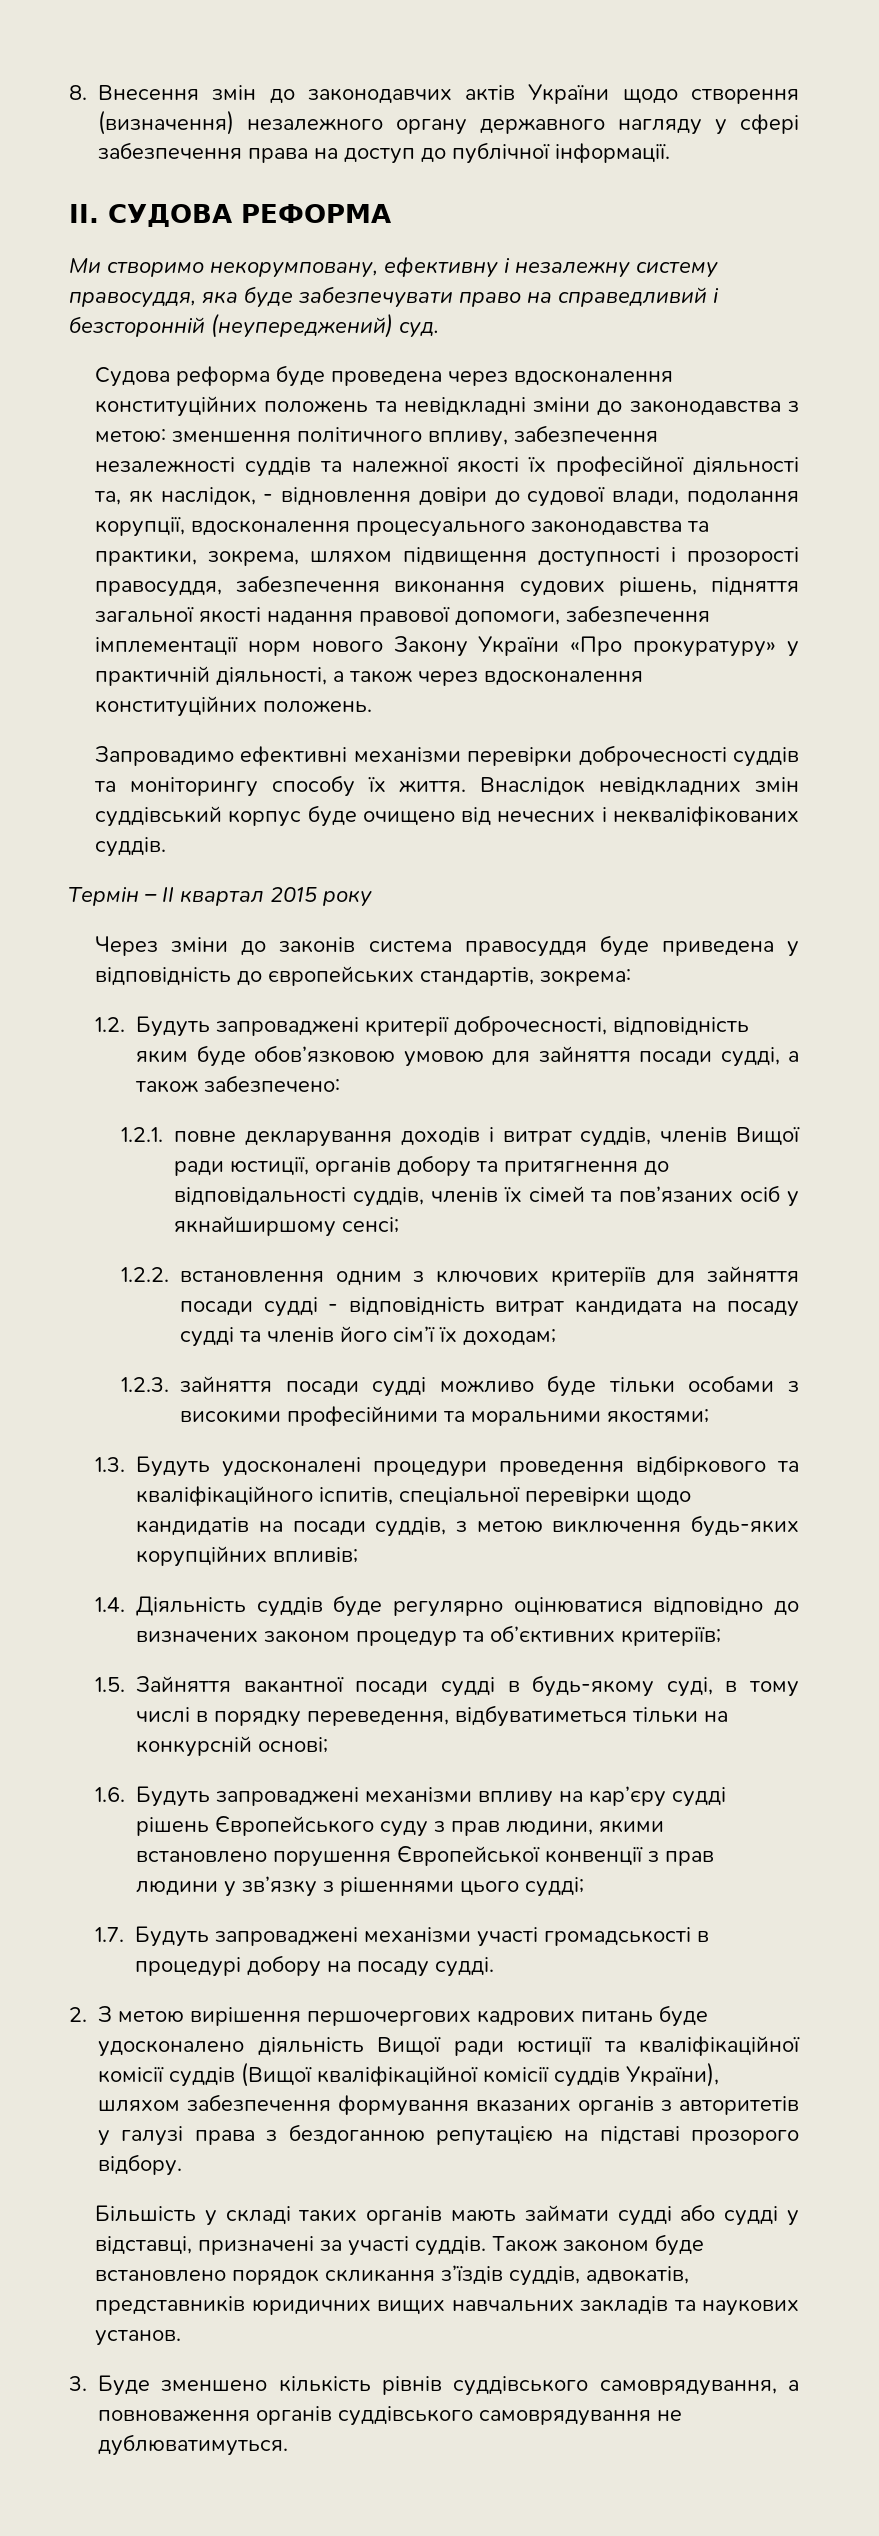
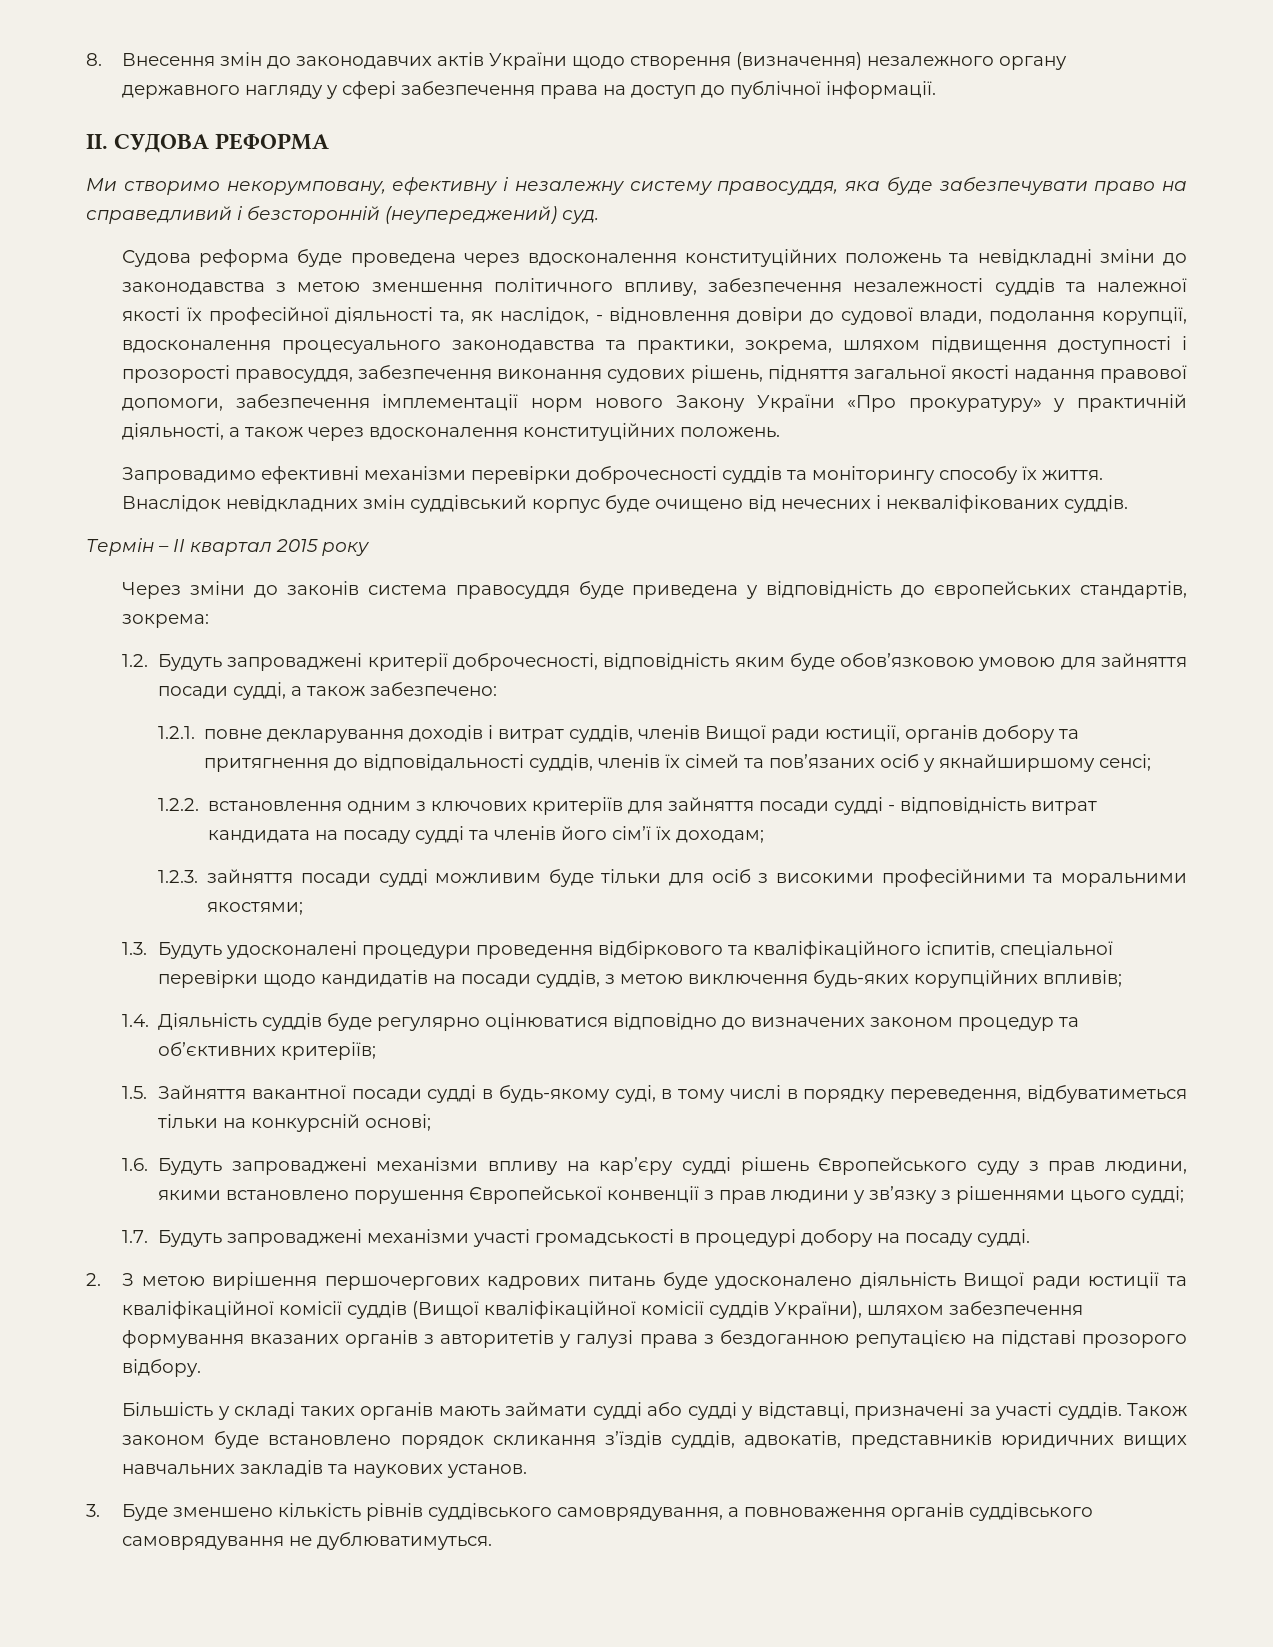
- Судова реформа буде проведена через вдосконалення конституційних положень та невідкладні зміни до законодавства з метою: зменшення політичного впливу, забезпечення незалежності суддів та належної якості їх професійної діяльності та, як наслідок, - відновлення довіри до судової влади, подолання корупції, вдосконалення процесуального законодавства та практики, зокрема, шляхом підвищення доступності і прозорості правосуддя, забезпечення виконання судових рішень, підняття загальної якості надання правової допомоги, забезпечення імплементації норм нового Закону України «Про прокуратуру» у практичній діяльності, а також через вдосконалення конституційних положень.
+ Судова реформа буде проведена через вдосконалення конституційних положень та невідкладні зміни до законодавства з метою зменшення політичного впливу, забезпечення незалежності суддів та належної якості їх професійної діяльності та, як наслідок, - відновлення довіри до судової влади, подолання корупції, вдосконалення процесуального законодавства та практики, зокрема, шляхом підвищення доступності і прозорості правосуддя, забезпечення виконання судових рішень, підняття загальної якості надання правової допомоги, забезпечення імплементації норм нового Закону України «Про прокуратуру» у практичній діяльності, а також через вдосконалення конституційних положень.
- 1.2.3. зайняття посади судді можливо буде тільки особами з високими професійними та моральними якостями;
+ 1.2.3. зайняття посади судді можливим буде тільки для осіб з високими професійними та моральними якостями;

